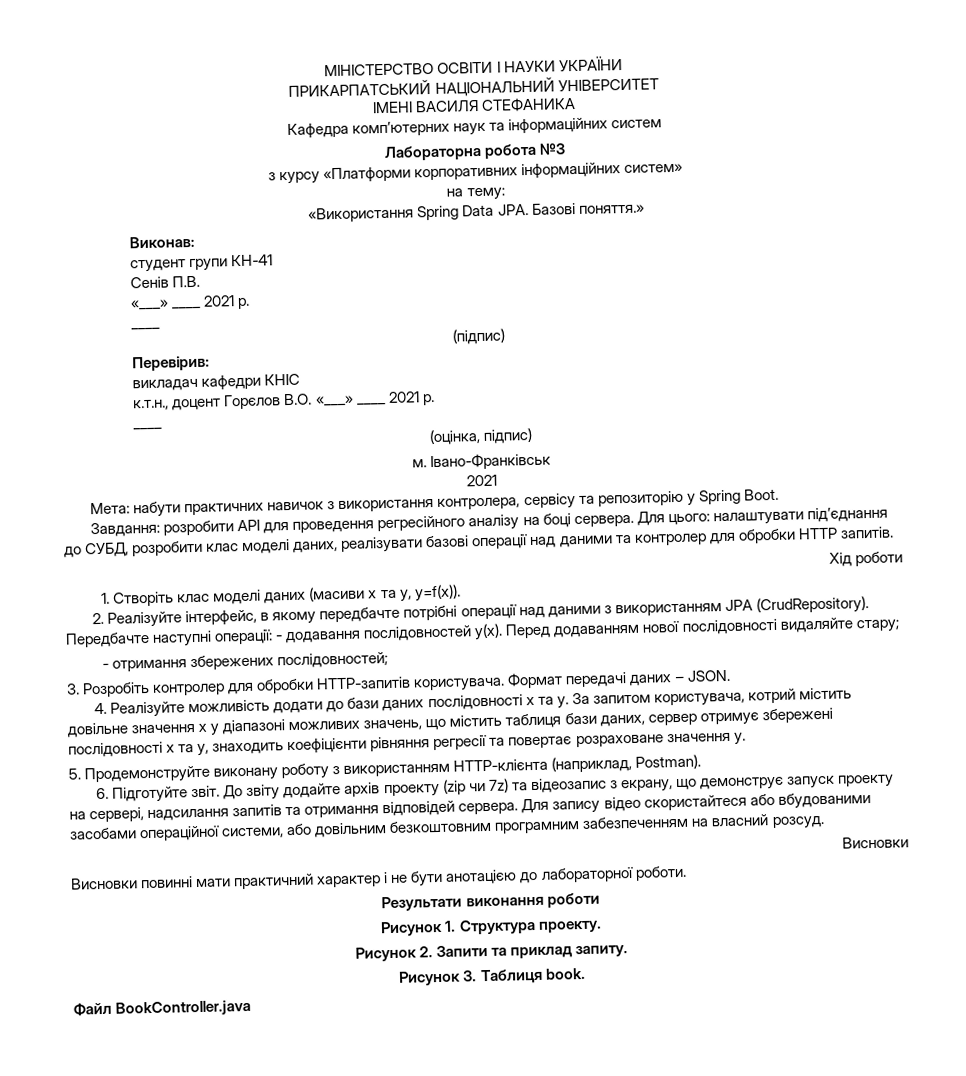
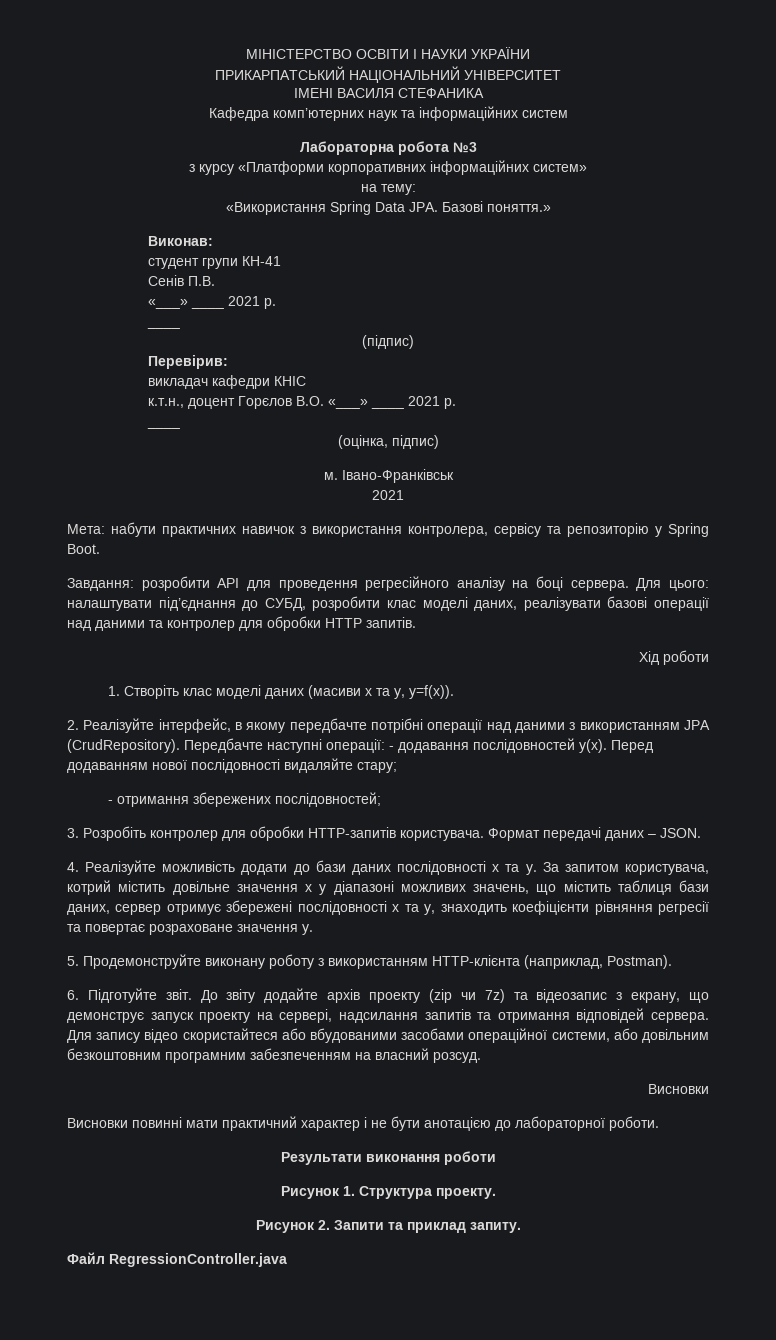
- Рисунок 3. Таблиця book.
- Файл BookController.java
+ Файл RegressionController.java

